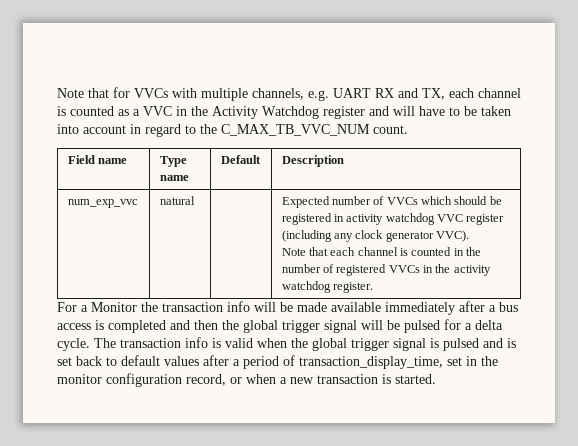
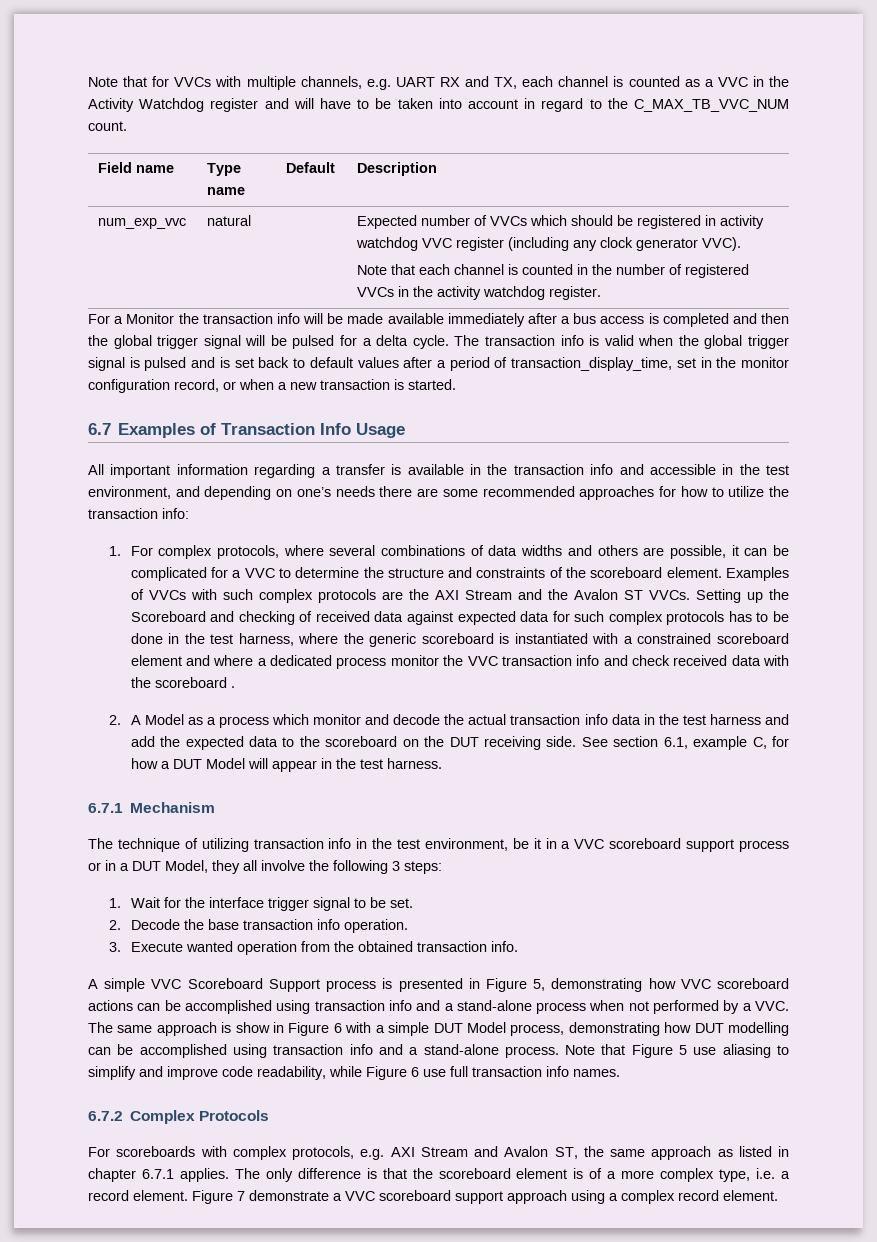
+ 6.7 Examples of Transaction Info Usage
+ All important information regarding a transfer is available in the transaction info and accessible in the test environment, and depending on one’s needs there are some recommended approaches for how to utilize the transaction info:
+ 1. For complex protocols, where several combinations of data widths and others are possible, it can be complicated for a VVC to determine the structure and constraints of the scoreboard element. Examples of VVCs with such complex protocols are the AXI Stream and the Avalon ST VVCs. Setting up the Scoreboard and checking of received data against expected data for such complex protocols has to be done in the test harness, where the generic scoreboard is instantiated with a constrained scoreboard element and where a dedicated process monitor the VVC transaction info and check received data with the scoreboard .
+ 2. A Model as a process which monitor and decode the actual transaction info data in the test harness and add the expected data to the scoreboard on the DUT receiving side. See section 6.1, example C, for how a DUT Model will appear in the test harness.
+ 6.7.1 Mechanism
+ The technique of utilizing transaction info in the test environment, be it in a VVC scoreboard support process or in a DUT Model, they all involve the following 3 steps:
+ 1. Wait for the interface trigger signal to be set.
+ 2. Decode the base transaction info operation.
+ 3. Execute wanted operation from the obtained transaction info.
+ A simple VVC Scoreboard Support process is presented in Figure 5, demonstrating how VVC scoreboard actions can be accomplished using transaction info and a stand-alone process when not performed by a VVC. The same approach is show in Figure 6 with a simple DUT Model process, demonstrating how DUT modelling can be accomplished using transaction info and a stand-alone process. Note that Figure 5 use aliasing to simplify and improve code readability, while Figure 6 use full transaction info names.
+ 6.7.2 Complex Protocols
+ For scoreboards with complex protocols, e.g. AXI Stream and Avalon ST, the same approach as listed in chapter 6.7.1 applies. The only difference is that the scoreboard element is of a more complex type, i.e. a record element. Figure 7 demonstrate a VVC scoreboard support approach using a complex record element.

